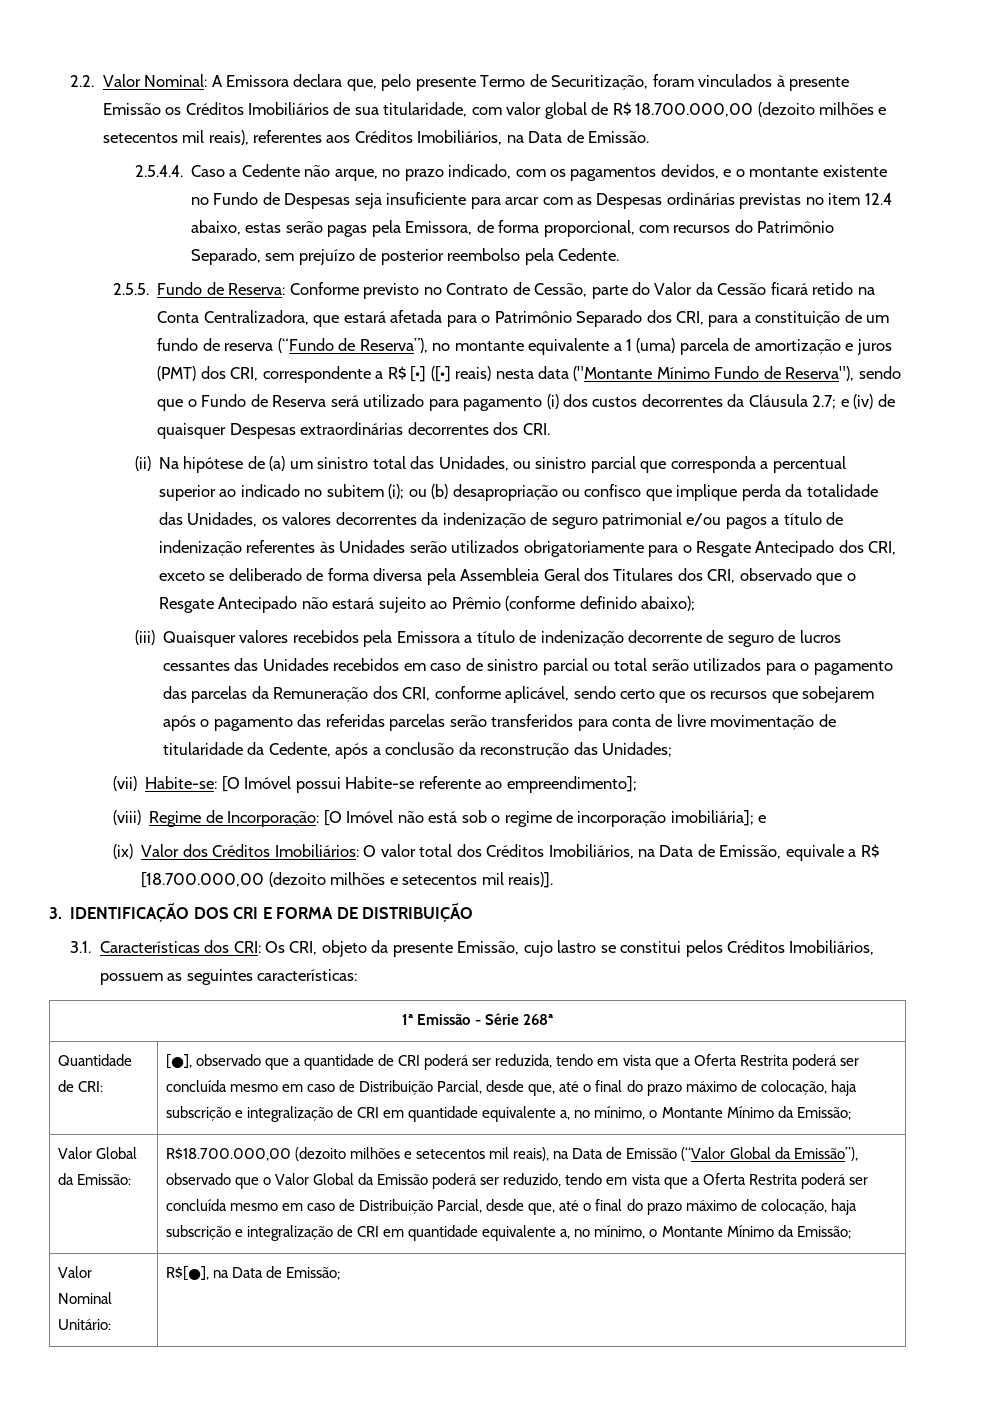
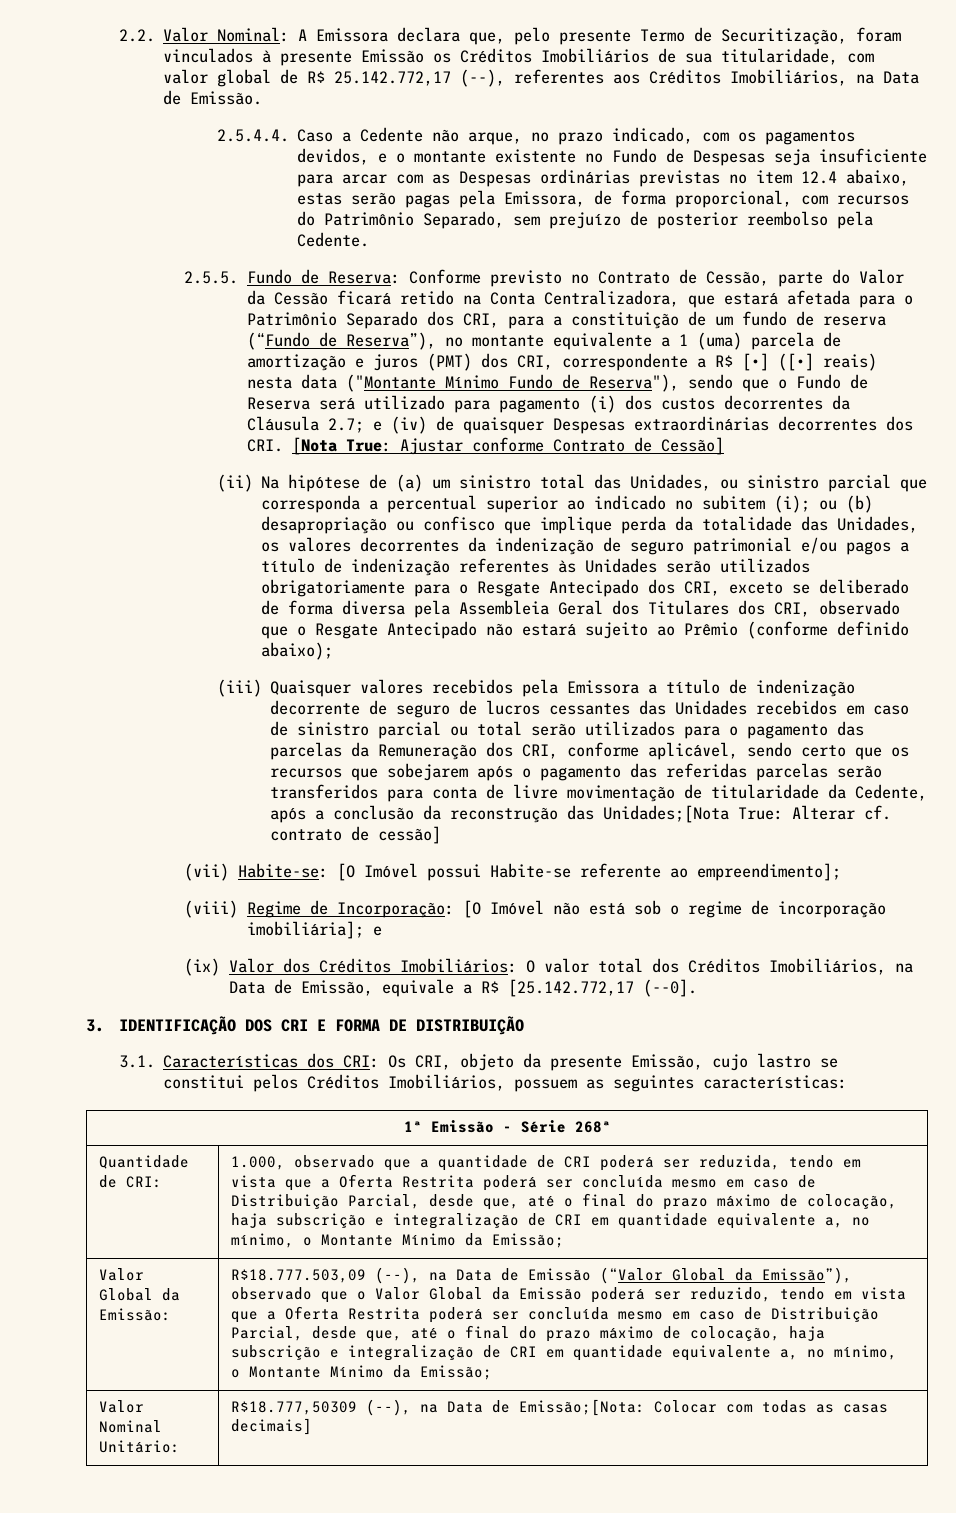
- 2.2. Valor Nominal: A Emissora declara que, pelo presente Termo de Securitização, foram vinculados à presente Emissão os Créditos Imobiliários de sua titularidade, com valor global de R$ 18.700.000,00 (dezoito milhões e setecentos mil reais), referentes aos Créditos Imobiliários, na Data de Emissão.
+ 2.2. Valor Nominal: A Emissora declara que, pelo presente Termo de Securitização, foram vinculados à presente Emissão os Créditos Imobiliários de sua titularidade, com valor global de R$ 25.142.772,17 (--), referentes aos Créditos Imobiliários, na Data de Emissão.
- e (iv) de quaisquer Despesas extraordinárias decorrentes dos CRI.
+ e (iv) de quaisquer Despesas extraordinárias decorrentes dos CRI. [Nota True: Ajustar conforme Contrato de Cessão]
- (iii) Quaisquer valores recebidos pela Emissora a título de indenização decorrente de seguro de lucros cessantes das Unidades recebidos em caso de sinistro parcial ou total serão utilizados para o pagamento das parcelas da Remuneração dos CRI, conforme aplicável, sendo certo que os recursos que sobejarem após o pagamento das referidas parcelas serão transferidos para conta de livre movimentação de titularidade da Cedente, após a conclusão da reconstrução das Unidades;
+ (iii) Quaisquer valores recebidos pela Emissora a título de indenização decorrente de seguro de lucros cessantes das Unidades recebidos em caso de sinistro parcial ou total serão utilizados para o pagamento das parcelas da Remuneração dos CRI, conforme aplicável, sendo certo que os recursos que sobejarem após o pagamento das referidas parcelas serão transferidos para conta de livre movimentação de titularidade da Cedente, após a conclusão da reconstrução das Unidades;[Nota True: Alterar cf. contrato de cessão]
- (ix) Valor dos Créditos Imobiliários: O valor total dos Créditos Imobiliários, na Data de Emissão, equivale a R$ [18.700.000,00 (dezoito milhões e setecentos mil reais)].
+ (ix) Valor dos Créditos Imobiliários: O valor total dos Créditos Imobiliários, na Data de Emissão, equivale a R$ [25.142.772,17 (--0].
- [●], observado que a quantidade de CRI poderá ser reduzida, tendo em vista que a Oferta Restrita poderá ser concluída mesmo em caso de Distribuição Parcial, desde que, até o final do prazo máximo de colocação, haja subscrição e integralização de CRI em quantidade equivalente a, no mínimo, o Montante Mínimo da Emissão;
+ 1.000, observado que a quantidade de CRI poderá ser reduzida, tendo em vista que a Oferta Restrita poderá ser concluída mesmo em caso de Distribuição Parcial, desde que, até o final do prazo máximo de colocação, haja subscrição e integralização de CRI em quantidade equivalente a, no mínimo, o Montante Mínimo da Emissão;
- R$18.700.000,00 (dezoito milhões e setecentos mil reais), na Data de Emissão (“Valor Global da Emissão”), observado que o Valor Global da Emissão poderá ser reduzido, tendo em vista que a Oferta Restrita poderá ser concluída mesmo em caso de Distribuição Parcial, desde que, até o final do prazo máximo de colocação, haja subscrição e integralização de CRI em quantidade equivalente a, no mínimo, o Montante Mínimo da Emissão;
+ R$18.777.503,09 (--), na Data de Emissão (“Valor Global da Emissão”), observado que o Valor Global da Emissão poderá ser reduzido, tendo em vista que a Oferta Restrita poderá ser concluída mesmo em caso de Distribuição Parcial, desde que, até o final do prazo máximo de colocação, haja subscrição e integralização de CRI em quantidade equivalente a, no mínimo, o Montante Mínimo da Emissão;
- Valor Nominal Unitário: | R$[●], na Data de Emissão;
+ Valor Nominal Unitário: | R$18.777,50309 (--), na Data de Emissão;[Nota: Colocar com todas as casas decimais]

